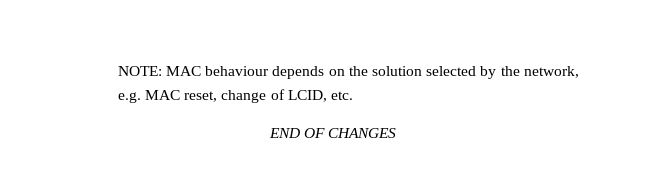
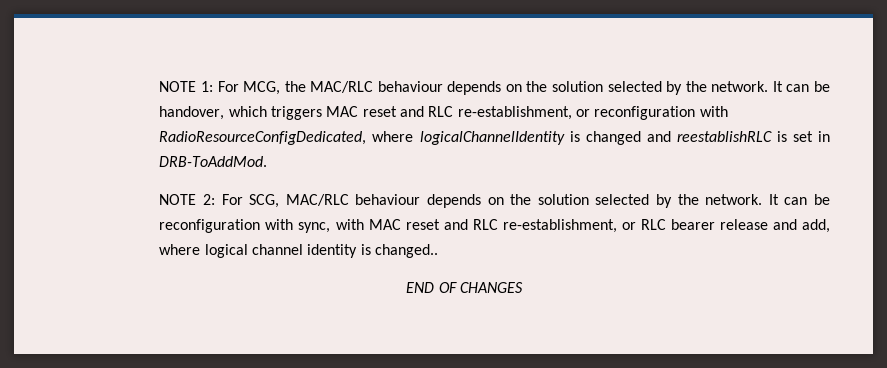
- NOTE: MAC behaviour depends on the solution selected by the network, e.g. MAC reset, change of LCID, etc.
+ NOTE 1: For MCG, the MAC/RLC behaviour depends on the solution selected by the network. It can be handover, which triggers MAC reset and RLC re-establishment, or reconfiguration with RadioResourceConfigDedicated, where logicalChannelIdentity is changed and reestablishRLC is set in DRB-ToAddMod.
+ NOTE 2: For SCG, MAC/RLC behaviour depends on the solution selected by the network. It can be reconfiguration with sync, with MAC reset and RLC re-establishment, or RLC bearer release and add, where logical channel identity is changed..

